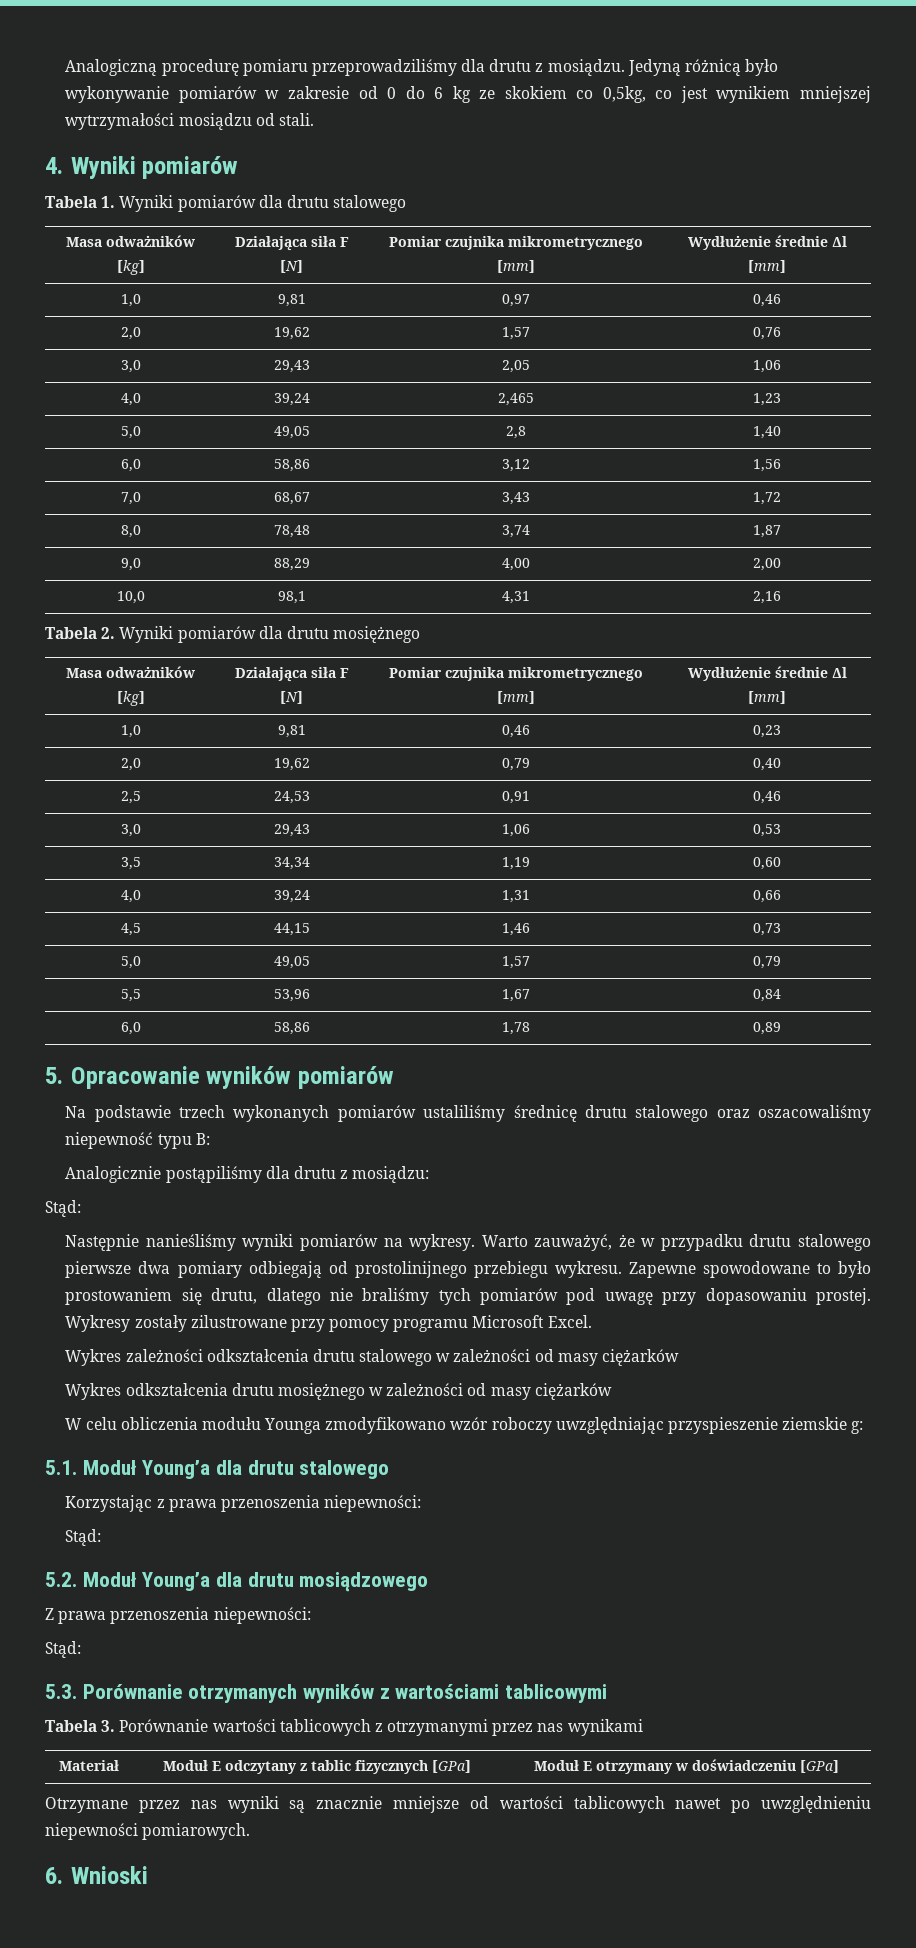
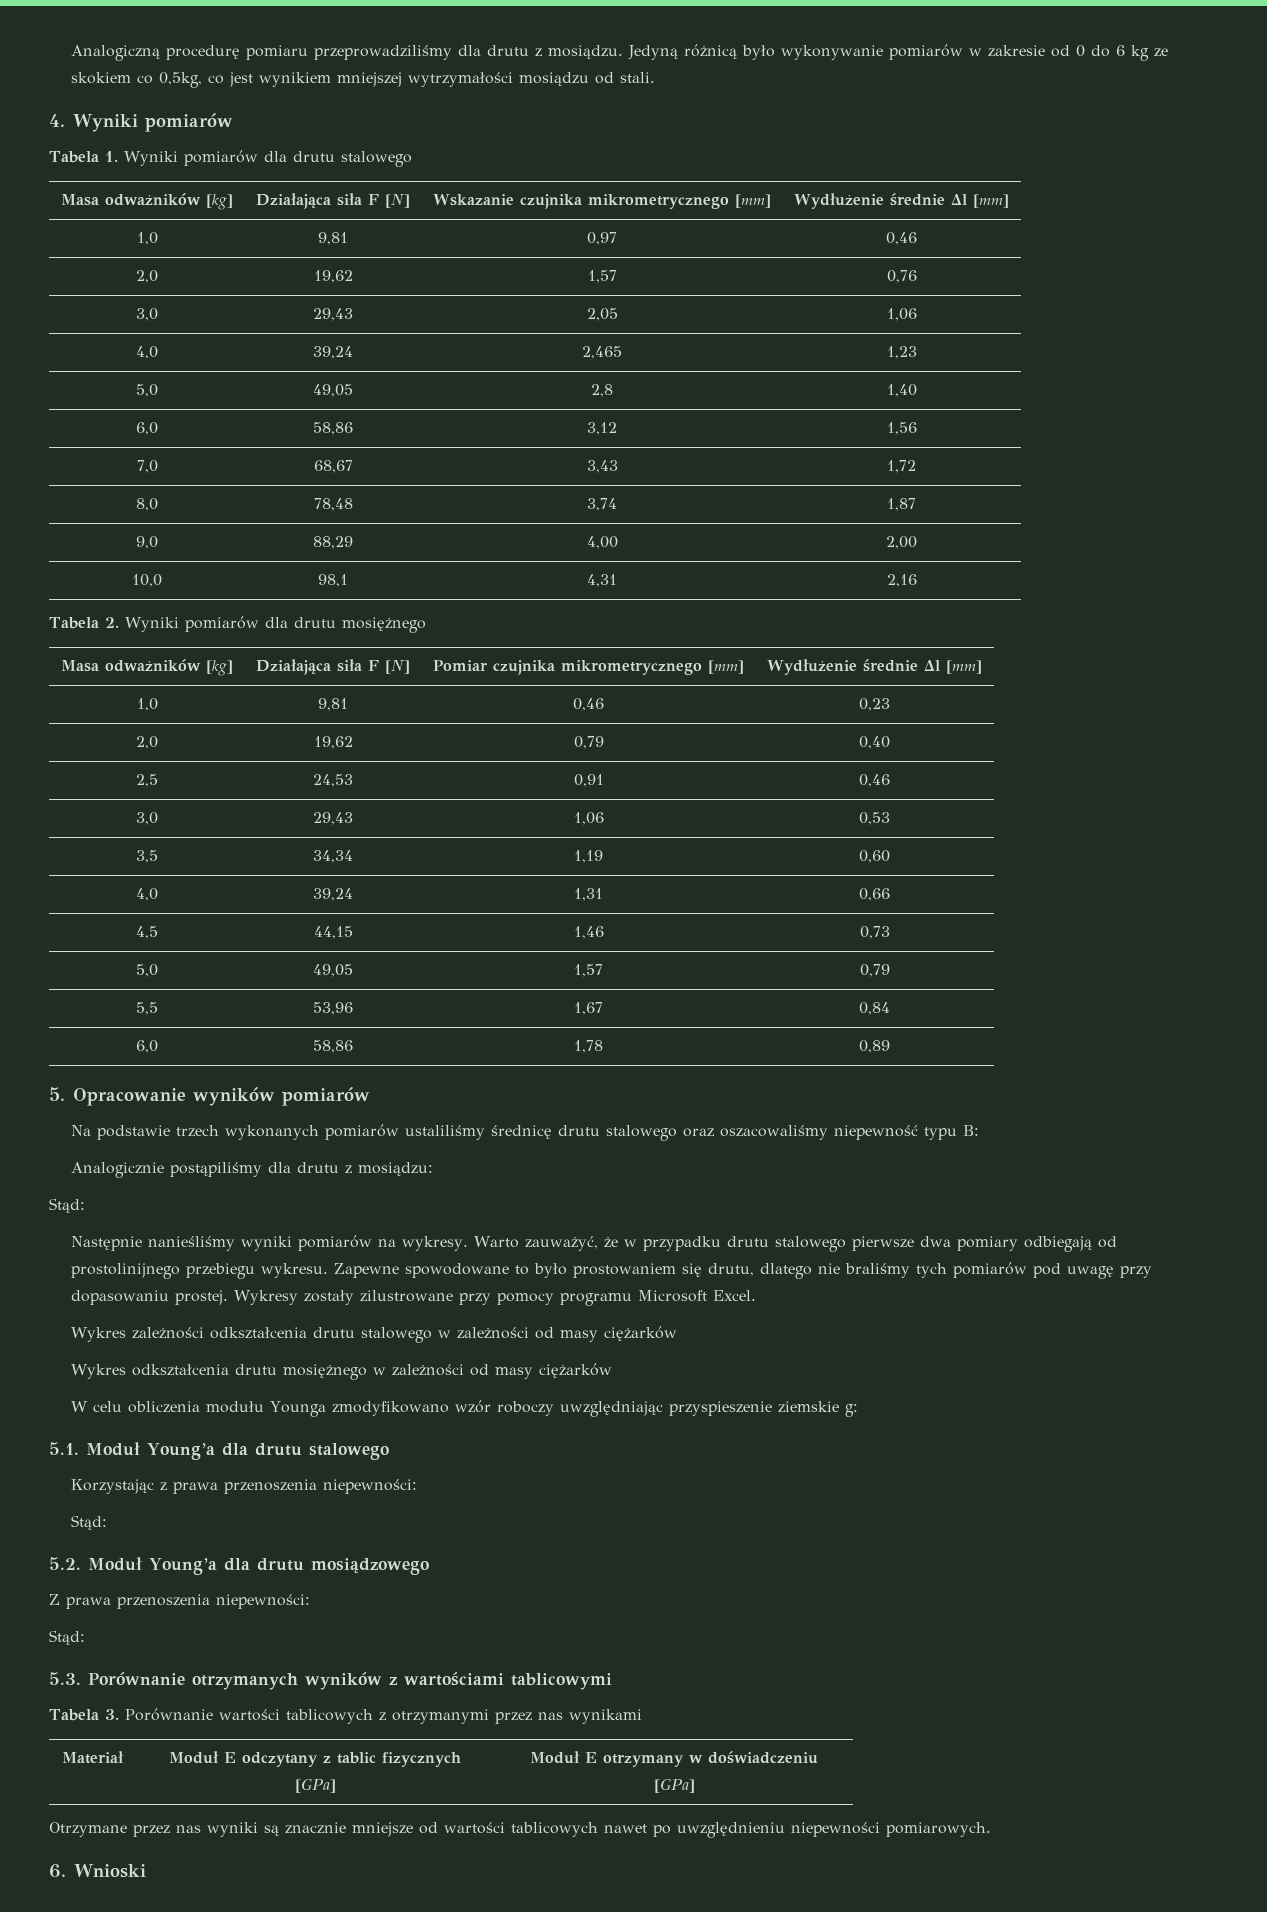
  Tabela 1. Wyniki pomiarów dla drutu stalowego
- Masa odważników [kg] | Działająca siła F [N] | Pomiar czujnika mikrometrycznego [mm] | Wydłużenie średnie Δl [mm]
+ Masa odważników [kg] | Działająca siła F [N] | Wskazanie czujnika mikrometrycznego [mm] | Wydłużenie średnie Δl [mm]

